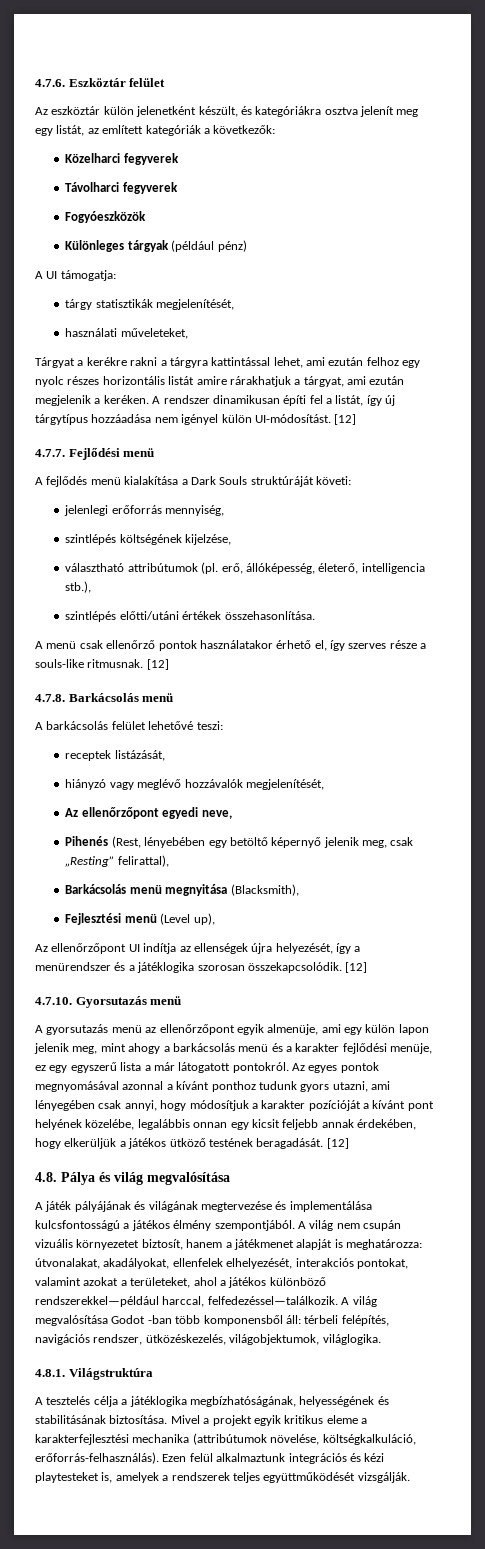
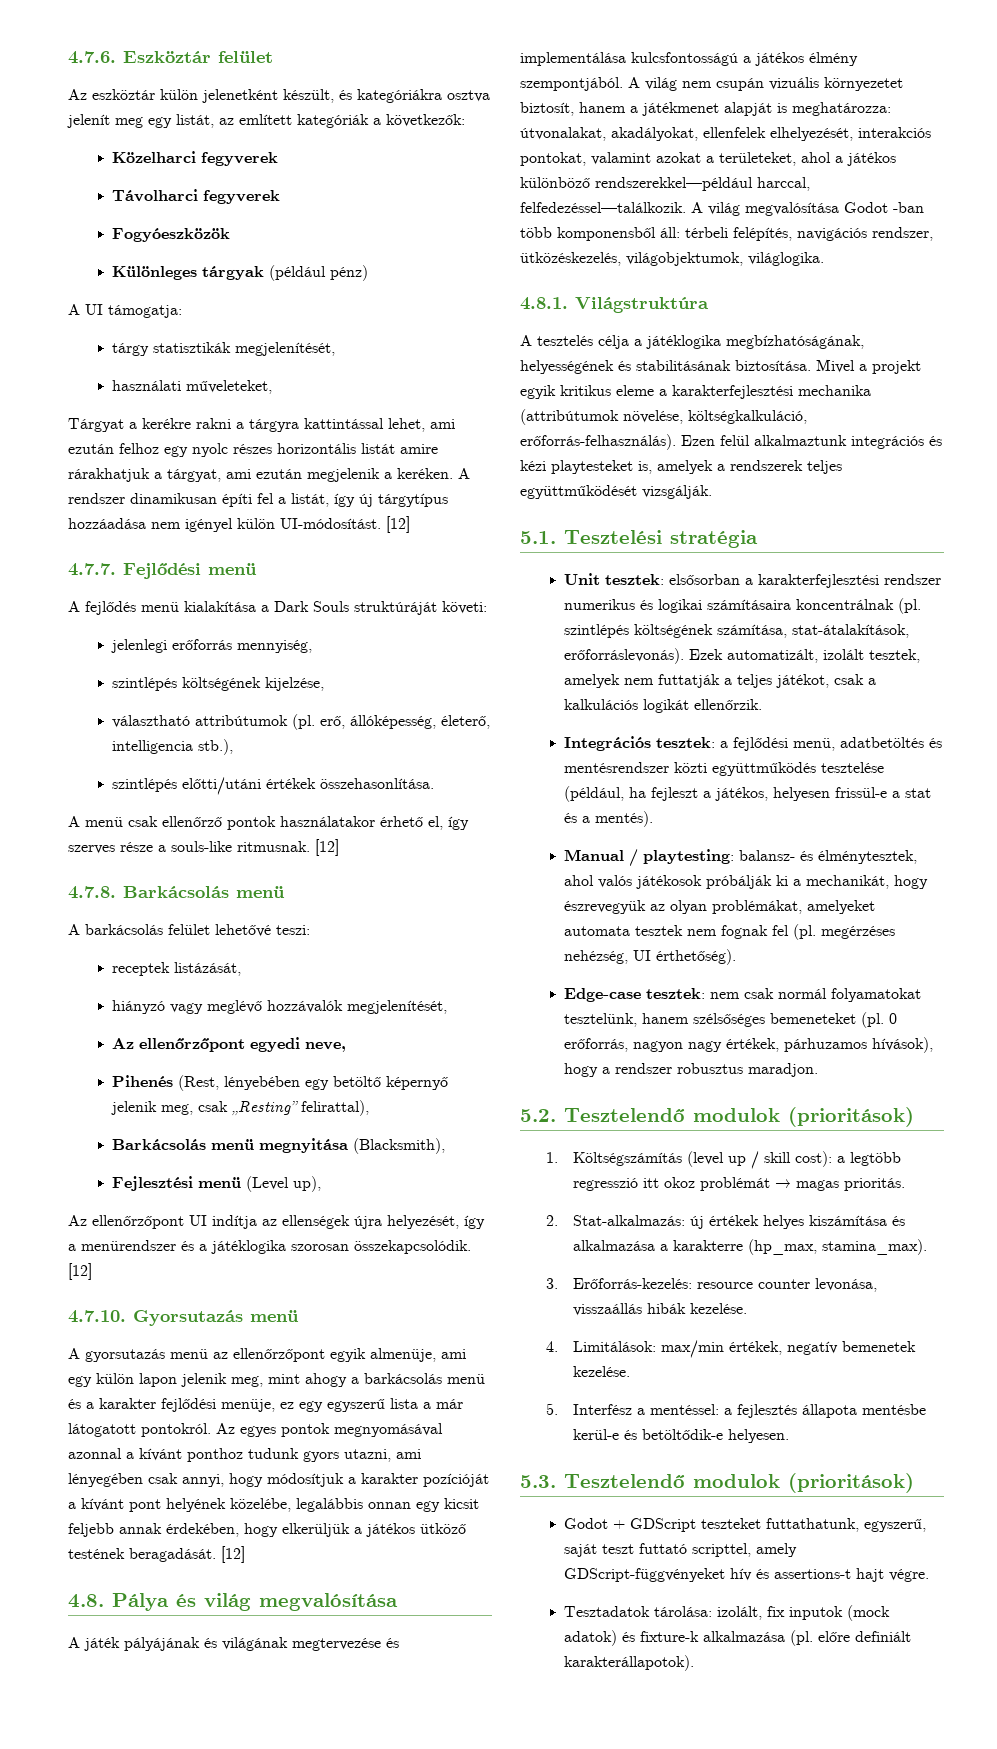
+ 5.1. Tesztelési stratégia
+ Unit tesztek: elsősorban a karakterfejlesztési rendszer numerikus és logikai számításaira koncentrálnak (pl. szintlépés költségének számítása, stat-átalakítások, erőforráslevonás). Ezek automatizált, izolált tesztek, amelyek nem futtatják a teljes játékot, csak a kalkulációs logikát ellenőrzik.
+ Integrációs tesztek: a fejlődési menü, adatbetöltés és mentésrendszer közti együttműködés tesztelése (például, ha fejleszt a játékos, helyesen frissül-e a stat és a mentés).
+ Manual / playtesting: balansz- és élménytesztek, ahol valós játékosok próbálják ki a mechanikát, hogy észrevegyük az olyan problémákat, amelyeket automata tesztek nem fognak fel (pl. megérzéses nehézség, UI érthetőség).
+ Edge-case tesztek: nem csak normál folyamatokat tesztelünk, hanem szélsőséges bemeneteket (pl. 0 erőforrás, nagyon nagy értékek, párhuzamos hívások), hogy a rendszer robusztus maradjon.
+ 5.2. Tesztelendő modulok (prioritások)
+ 1. Költségszámítás (level up / skill cost): a legtöbb regresszió itt okoz problémát → magas prioritás.
+ 2. Stat-alkalmazás: új értékek helyes kiszámítása és alkalmazása a karakterre (hp_max, stamina_max).
+ 3. Erőforrás-kezelés: resource counter levonása, visszaállás hibák kezelése.
+ 4. Limitálások: max/min értékek, negatív bemenetek kezelése.
+ 5. Interfész a mentéssel: a fejlesztés állapota mentésbe kerül-e és betöltődik-e helyesen.
+ 5.3. Tesztelendő modulok (prioritások)
+ Godot + GDScript teszteket futtathatunk, egyszerű, saját teszt futtató scripttel, amely GDScript-függvényeket hív és assertions-t hajt végre.
+ Tesztadatok tárolása: izolált, fix inputok (mock adatok) és fixture-k alkalmazása (pl. előre definiált karakterállapotok).

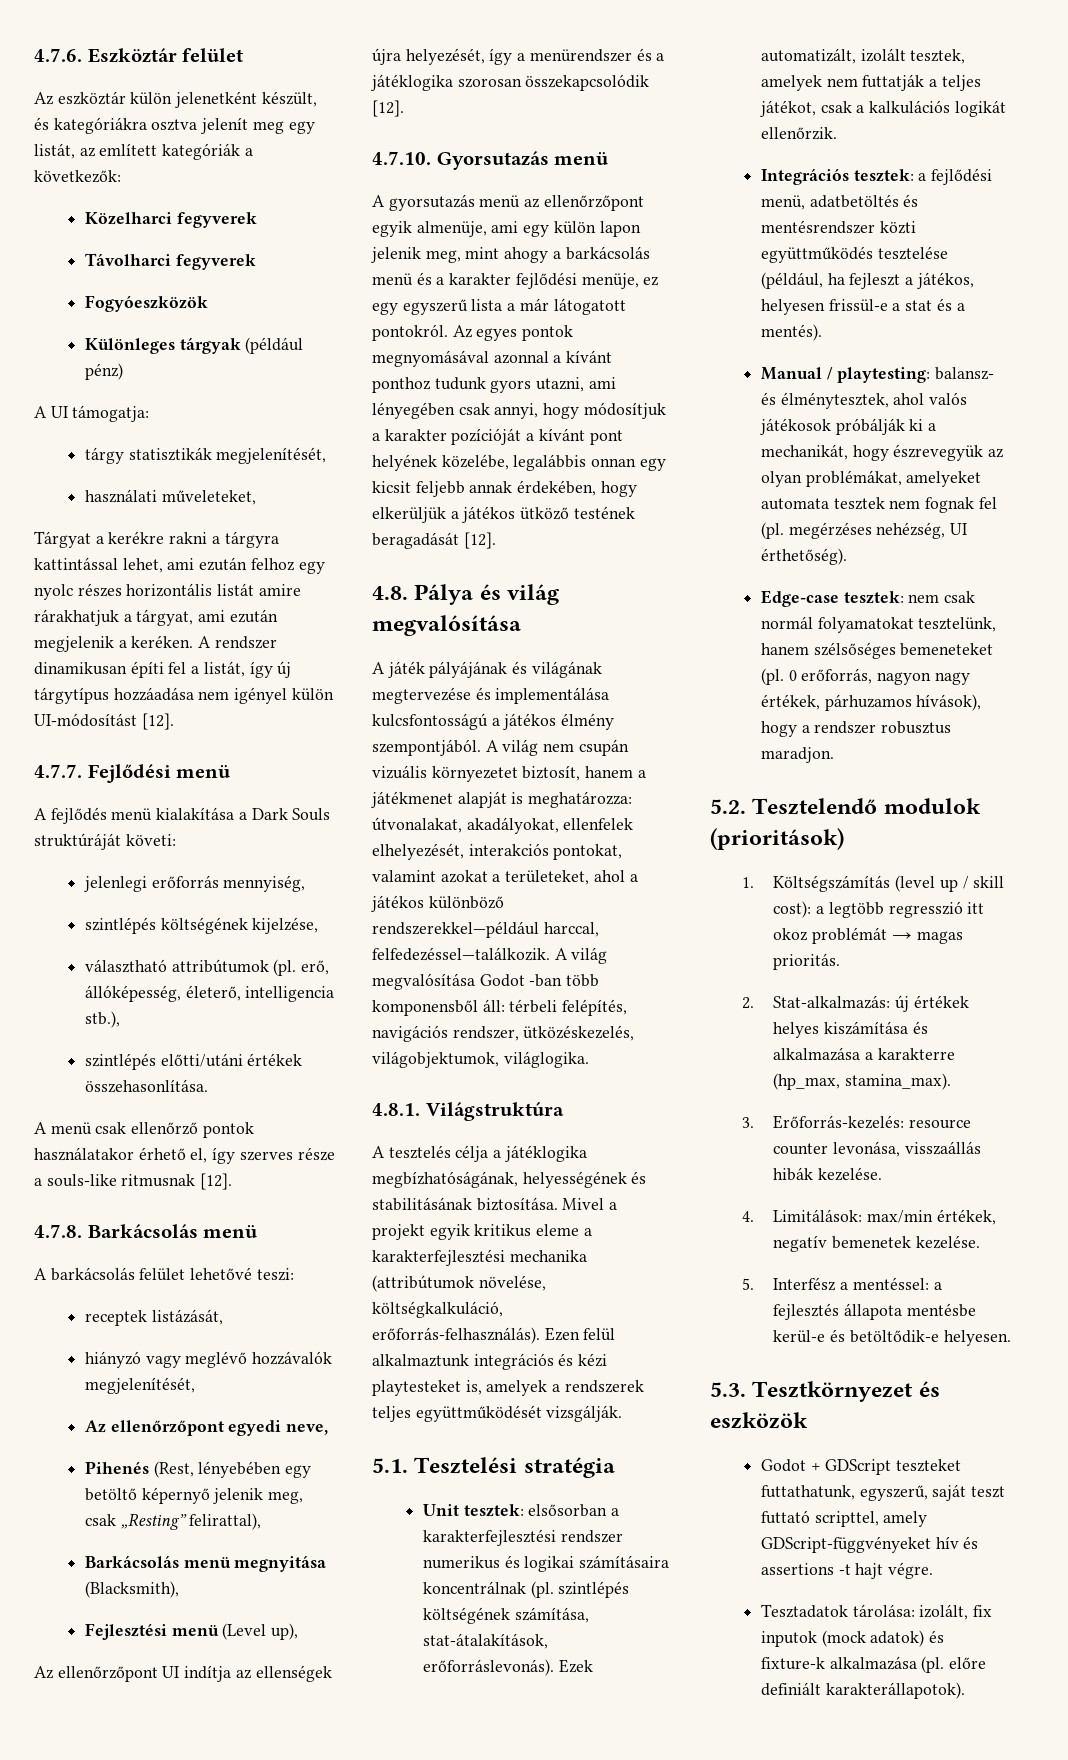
- A rendszer dinamikusan építi fel a listát, így új tárgytípus hozzáadása nem igényel külön UI-módosítást. [12]
+ A rendszer dinamikusan építi fel a listát, így új tárgytípus hozzáadása nem igényel külön UI-módosítást [12].
- A menü csak ellenőrző pontok használatakor érhető el, így szerves része a souls-like ritmusnak. [12]
+ A menü csak ellenőrző pontok használatakor érhető el, így szerves része a souls-like ritmusnak [12].
- Az ellenőrzőpont UI indítja az ellenségek újra helyezését, így a menürendszer és a játéklogika szorosan összekapcsolódik. [12]
+ Az ellenőrzőpont UI indítja az ellenségek újra helyezését, így a menürendszer és a játéklogika szorosan összekapcsolódik [12].
- Az egyes pontok megnyomásával azonnal a kívánt ponthoz tudunk gyors utazni, ami lényegében csak annyi, hogy módosítjuk a karakter pozícióját a kívánt pont helyének közelébe, legalábbis onnan egy kicsit feljebb annak érdekében, hogy elkerüljük a játékos ütköző testének beragadását. [12]
+ Az egyes pontok megnyomásával azonnal a kívánt ponthoz tudunk gyors utazni, ami lényegében csak annyi, hogy módosítjuk a karakter pozícióját a kívánt pont helyének közelébe, legalábbis onnan egy kicsit feljebb annak érdekében, hogy elkerüljük a játékos ütköző testének beragadását [12].
- 5.3. Tesztelendő modulok (prioritások)
+ 5.3. Tesztkörnyezet és eszközök
- Godot + GDScript teszteket futtathatunk, egyszerű, saját teszt futtató scripttel, amely GDScript-függvényeket hív és assertions-t hajt végre.
+ Godot + GDScript teszteket futtathatunk, egyszerű, saját teszt futtató scripttel, amely GDScript-függvényeket hív és assertions -t hajt végre.

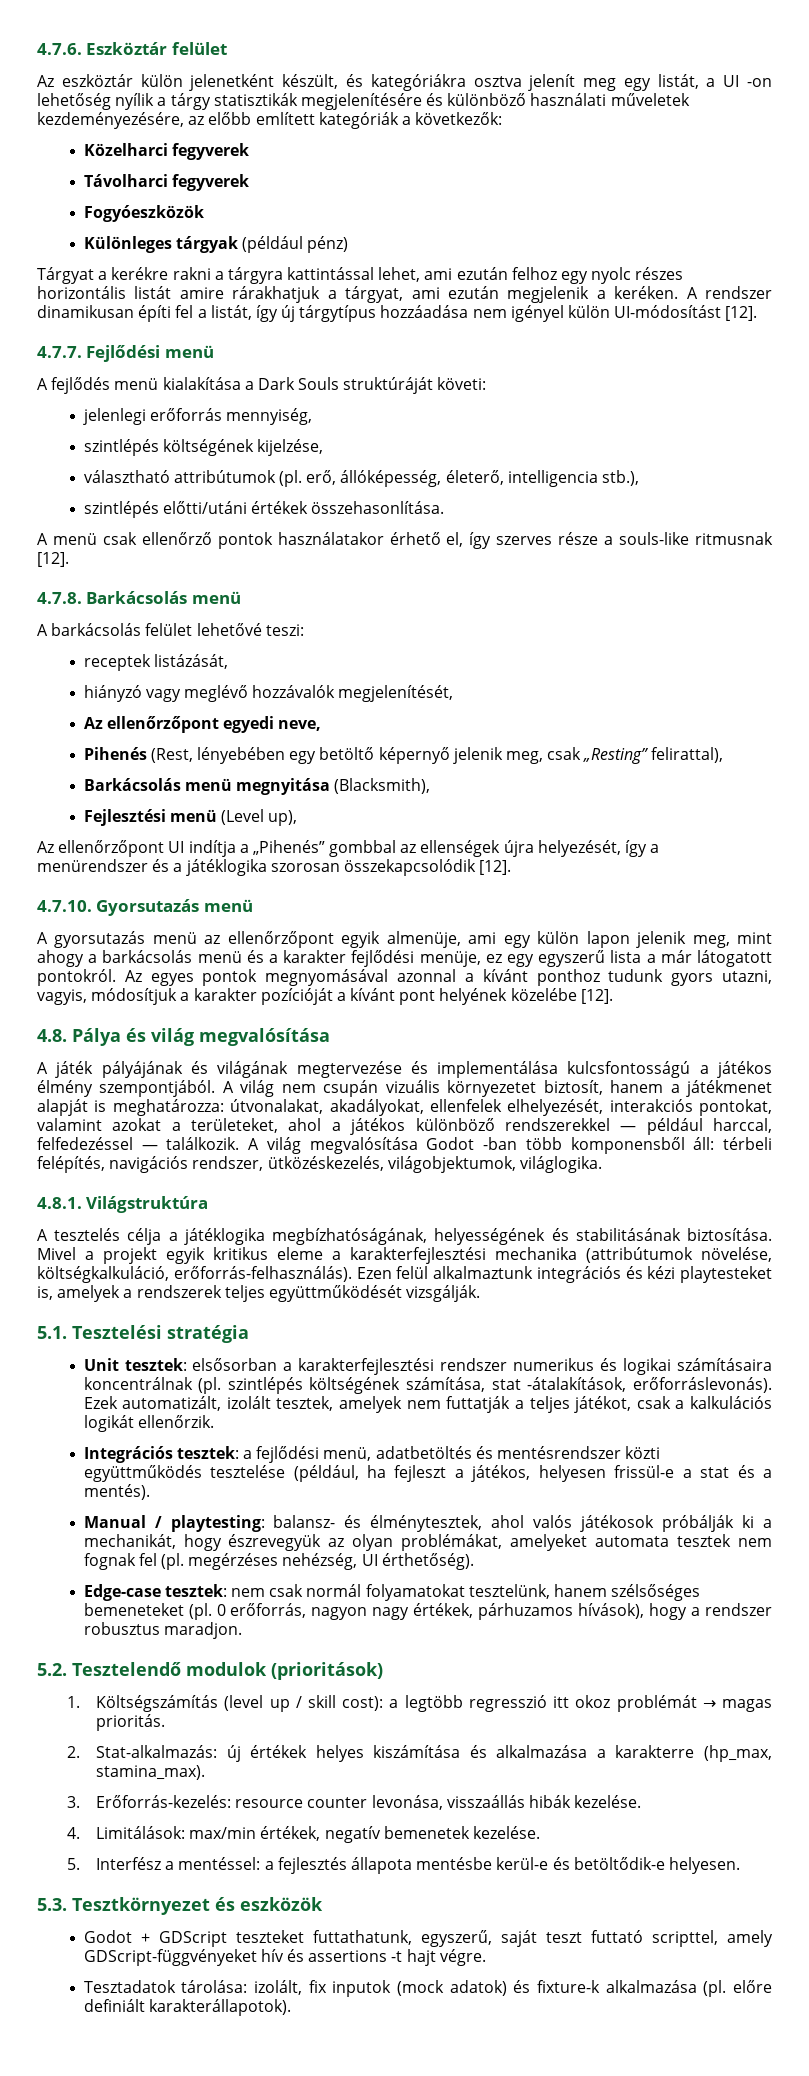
- Az eszköztár külön jelenetként készült, és kategóriákra osztva jelenít meg egy listát, az említett kategóriák a következők:
+ Az eszköztár külön jelenetként készült, és kategóriákra osztva jelenít meg egy listát, a UI -on lehetőség nyílik a tárgy statisztikák megjelenítésére és különböző használati műveletek kezdeményezésére, az előbb említett kategóriák a következők:
- A UI támogatja:
- tárgy statisztikák megjelenítését,
- használati műveleteket,
- Az ellenőrzőpont UI indítja az ellenségek újra helyezését, így a menürendszer és a játéklogika szorosan összekapcsolódik [12].
+ Az ellenőrzőpont UI indítja a „Pihenés” gombbal az ellenségek újra helyezését, így a menürendszer és a játéklogika szorosan összekapcsolódik [12].
- Az egyes pontok megnyomásával azonnal a kívánt ponthoz tudunk gyors utazni, ami lényegében csak annyi, hogy módosítjuk a karakter pozícióját a kívánt pont helyének közelébe, legalábbis onnan egy kicsit feljebb annak érdekében, hogy elkerüljük a játékos ütköző testének beragadását [12].
+ Az egyes pontok megnyomásával azonnal a kívánt ponthoz tudunk gyors utazni, vagyis, módosítjuk a karakter pozícióját a kívánt pont helyének közelébe [12].
- A világ nem csupán vizuális környezetet biztosít, hanem a játékmenet alapját is meghatározza: útvonalakat, akadályokat, ellenfelek elhelyezését, interakciós pontokat, valamint azokat a területeket, ahol a játékos különböző rendszerekkel—például harccal, felfedezéssel—találkozik.
+ A világ nem csupán vizuális környezetet biztosít, hanem a játékmenet alapját is meghatározza: útvonalakat, akadályokat, ellenfelek elhelyezését, interakciós pontokat, valamint azokat a területeket, ahol a játékos különböző rendszerekkel — például harccal, felfedezéssel — találkozik.
- Unit tesztek: elsősorban a karakterfejlesztési rendszer numerikus és logikai számításaira koncentrálnak (pl. szintlépés költségének számítása, stat-átalakítások, erőforráslevonás).
+ Unit tesztek: elsősorban a karakterfejlesztési rendszer numerikus és logikai számításaira koncentrálnak (pl. szintlépés költségének számítása, stat -átalakítások, erőforráslevonás).

